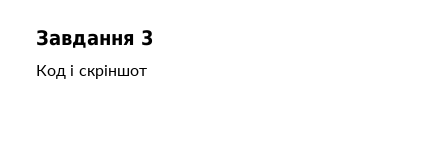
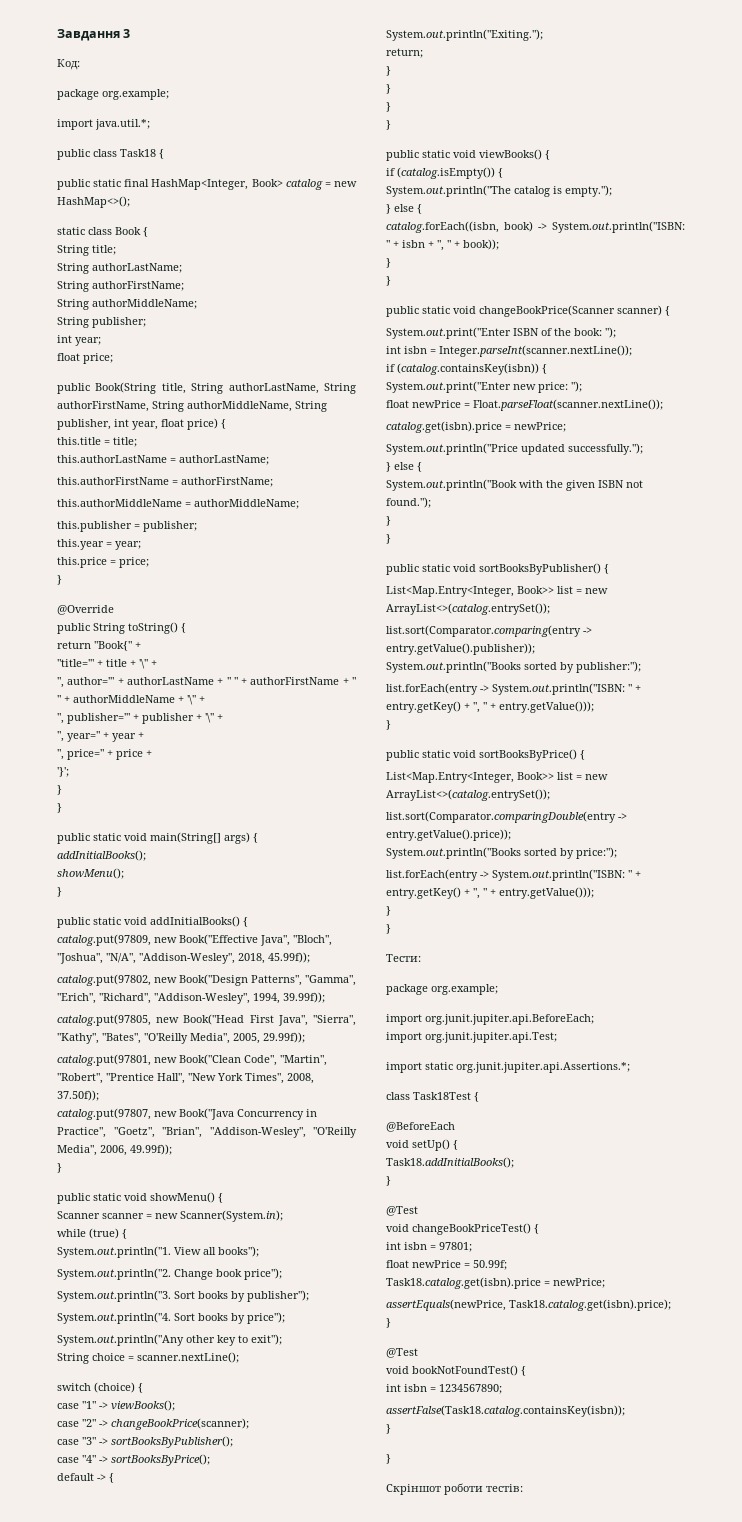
- Код і скріншот
+ Код:
+ package org.example;
+ import java.util.*;
+ public class Task18 {
+ public static final HashMap<Integer, Book> catalog = new HashMap<>();
+ static class Book {
+ String title;
+ String authorLastName;
+ String authorFirstName;
+ String authorMiddleName;
+ String publisher;
+ int year;
+ float price;
+ public Book(String title, String authorLastName, String authorFirstName, String authorMiddleName, String publisher, int year, float price) {
+ this.title = title;
+ this.authorLastName = authorLastName;
+ this.authorFirstName = authorFirstName;
+ this.authorMiddleName = authorMiddleName;
+ this.publisher = publisher;
+ this.year = year;
+ this.price = price;
+ }
+ @Override
+ public String toString() {
+ return "Book{" +
+ "title='" + title + '\'' +
+ ", author='" + authorLastName + " " + authorFirstName + " " + authorMiddleName + '\'' +
+ ", publisher='" + publisher + '\'' +
+ ", year=" + year +
+ ", price=" + price +
+ '}';
+ }
+ }
+ public static void main(String[] args) {
+ addInitialBooks();
+ showMenu();
+ }
+ public static void addInitialBooks() {
+ catalog.put(97809, new Book("Effective Java", "Bloch", "Joshua", "N/A", "Addison-Wesley", 2018, 45.99f));
+ catalog.put(97802, new Book("Design Patterns", "Gamma", "Erich", "Richard", "Addison-Wesley", 1994, 39.99f));
+ catalog.put(97805, new Book("Head First Java", "Sierra", "Kathy", "Bates", "O'Reilly Media", 2005, 29.99f));
+ catalog.put(97801, new Book("Clean Code", "Martin", "Robert", "Prentice Hall", "New York Times", 2008, 37.50f));
+ catalog.put(97807, new Book("Java Concurrency in Practice", "Goetz", "Brian", "Addison-Wesley", "O'Reilly Media", 2006, 49.99f));
+ }
+ public static void showMenu() {
+ Scanner scanner = new Scanner(System.in);
+ while (true) {
+ System.out.println("1. View all books");
+ System.out.println("2. Change book price");
+ System.out.println("3. Sort books by publisher");
+ System.out.println("4. Sort books by price");
+ System.out.println("Any other key to exit");
+ String choice = scanner.nextLine();
+ switch (choice) {
+ case "1" -> viewBooks();
+ case "2" -> changeBookPrice(scanner);
+ case "3" -> sortBooksByPublisher();
+ case "4" -> sortBooksByPrice();
+ default -> {
+ System.out.println("Exiting.");
+ return;
+ }
+ }
+ }
+ }
+ public static void viewBooks() {
+ if (catalog.isEmpty()) {
+ System.out.println("The catalog is empty.");
+ } else {
+ catalog.forEach((isbn, book) -> System.out.println("ISBN: " + isbn + ", " + book));
+ }
+ }
+ public static void changeBookPrice(Scanner scanner) {
+ System.out.print("Enter ISBN of the book: ");
+ int isbn = Integer.parseInt(scanner.nextLine());
+ if (catalog.containsKey(isbn)) {
+ System.out.print("Enter new price: ");
+ float newPrice = Float.parseFloat(scanner.nextLine());
+ catalog.get(isbn).price = newPrice;
+ System.out.println("Price updated successfully.");
+ } else {
+ System.out.println("Book with the given ISBN not found.");
+ }
+ }
+ public static void sortBooksByPublisher() {
+ List<Map.Entry<Integer, Book>> list = new ArrayList<>(catalog.entrySet());
+ list.sort(Comparator.comparing(entry -> entry.getValue().publisher));
+ System.out.println("Books sorted by publisher:");
+ list.forEach(entry -> System.out.println("ISBN: " + entry.getKey() + ", " + entry.getValue()));
+ }
+ public static void sortBooksByPrice() {
+ List<Map.Entry<Integer, Book>> list = new ArrayList<>(catalog.entrySet());
+ list.sort(Comparator.comparingDouble(entry -> entry.getValue().price));
+ System.out.println("Books sorted by price:");
+ list.forEach(entry -> System.out.println("ISBN: " + entry.getKey() + ", " + entry.getValue()));
+ }
+ }
+ Тести:
+ package org.example;
+ import org.junit.jupiter.api.BeforeEach;
+ import org.junit.jupiter.api.Test;
+ import static org.junit.jupiter.api.Assertions.*;
+ class Task18Test {
+ @BeforeEach
+ void setUp() {
+ Task18.addInitialBooks();
+ }
+ @Test
+ void changeBookPriceTest() {
+ int isbn = 97801;
+ float newPrice = 50.99f;
+ Task18.catalog.get(isbn).price = newPrice;
+ assertEquals(newPrice, Task18.catalog.get(isbn).price);
+ }
+ @Test
+ void bookNotFoundTest() {
+ int isbn = 1234567890;
+ assertFalse(Task18.catalog.containsKey(isbn));
+ }
+ }
+ Скріншот роботи тестів:

